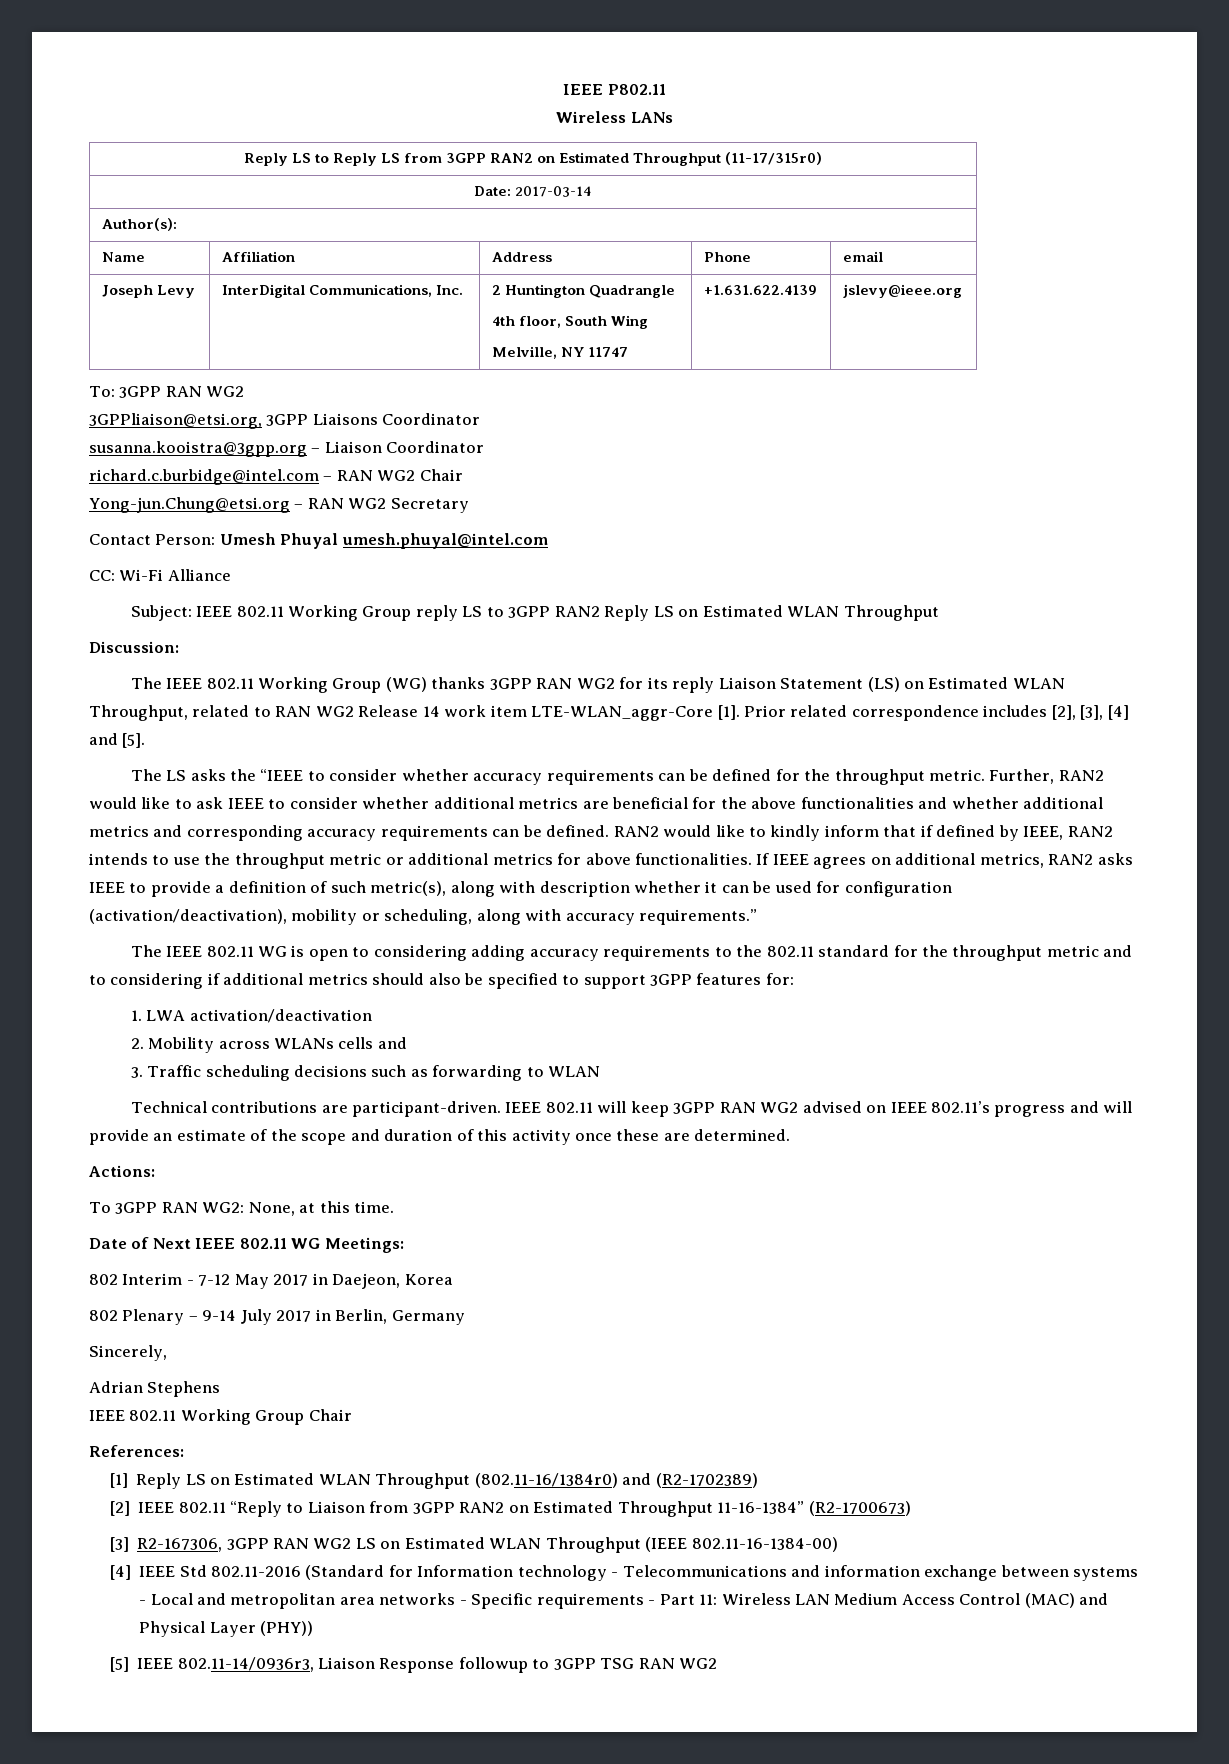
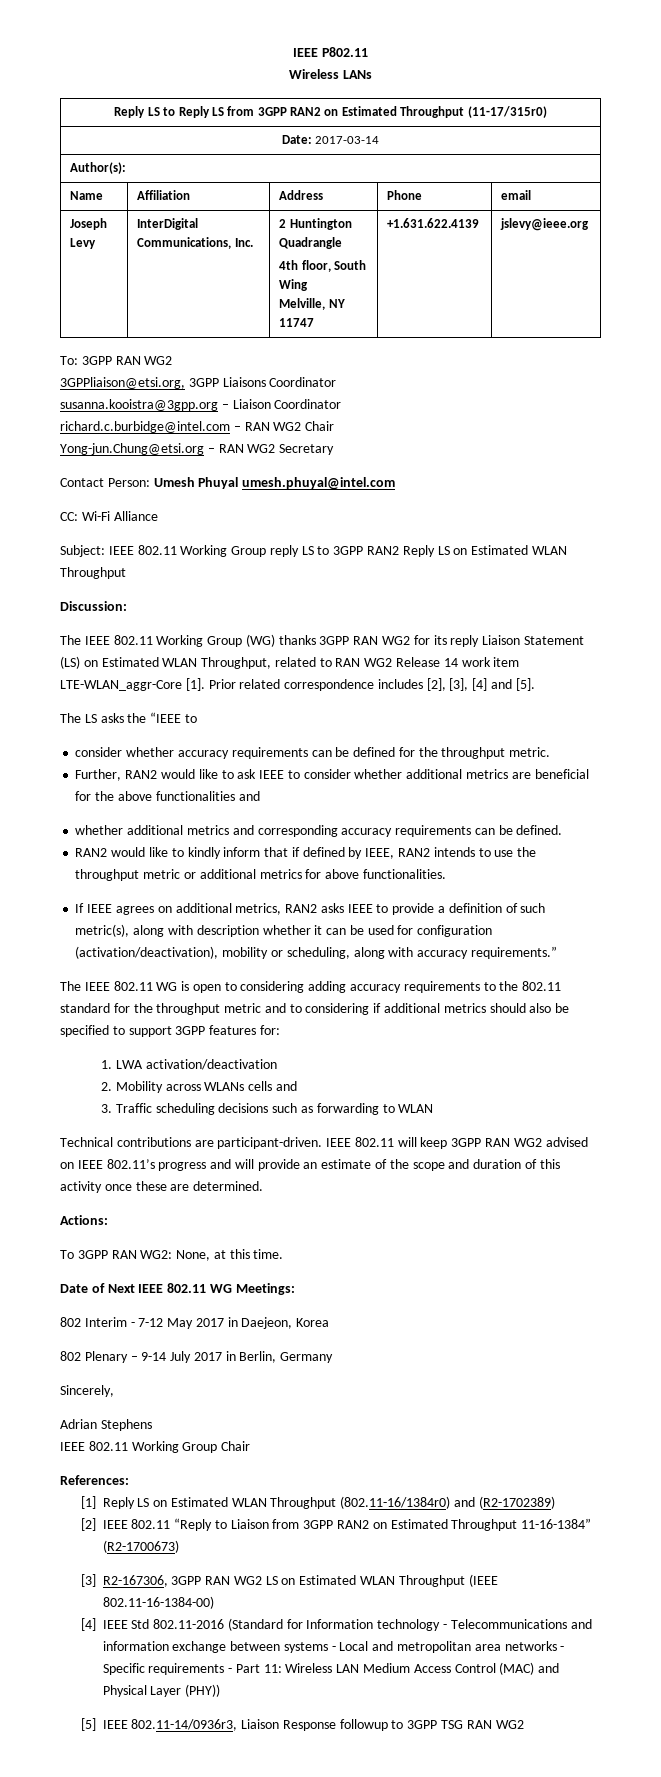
- The LS asks the “IEEE to consider whether accuracy requirements can be defined for the throughput metric. Further, RAN2 would like to ask IEEE to consider whether additional metrics are beneficial for the above functionalities and whether additional metrics and corresponding accuracy requirements can be defined. RAN2 would like to kindly inform that if defined by IEEE, RAN2 intends to use the throughput metric or additional metrics for above functionalities. If IEEE agrees on additional metrics, RAN2 asks IEEE to provide a definition of such metric(s), along with description whether it can be used for configuration (activation/deactivation), mobility or scheduling, along with accuracy requirements.”
+ The LS asks the “IEEE to
+ consider whether accuracy requirements can be defined for the throughput metric.
+ Further, RAN2 would like to ask IEEE to consider whether additional metrics are beneficial for the above functionalities and
+ whether additional metrics and corresponding accuracy requirements can be defined.
+ RAN2 would like to kindly inform that if defined by IEEE, RAN2 intends to use the throughput metric or additional metrics for above functionalities.
+ If IEEE agrees on additional metrics, RAN2 asks IEEE to provide a definition of such metric(s), along with description whether it can be used for configuration (activation/deactivation), mobility or scheduling, along with accuracy requirements.”

